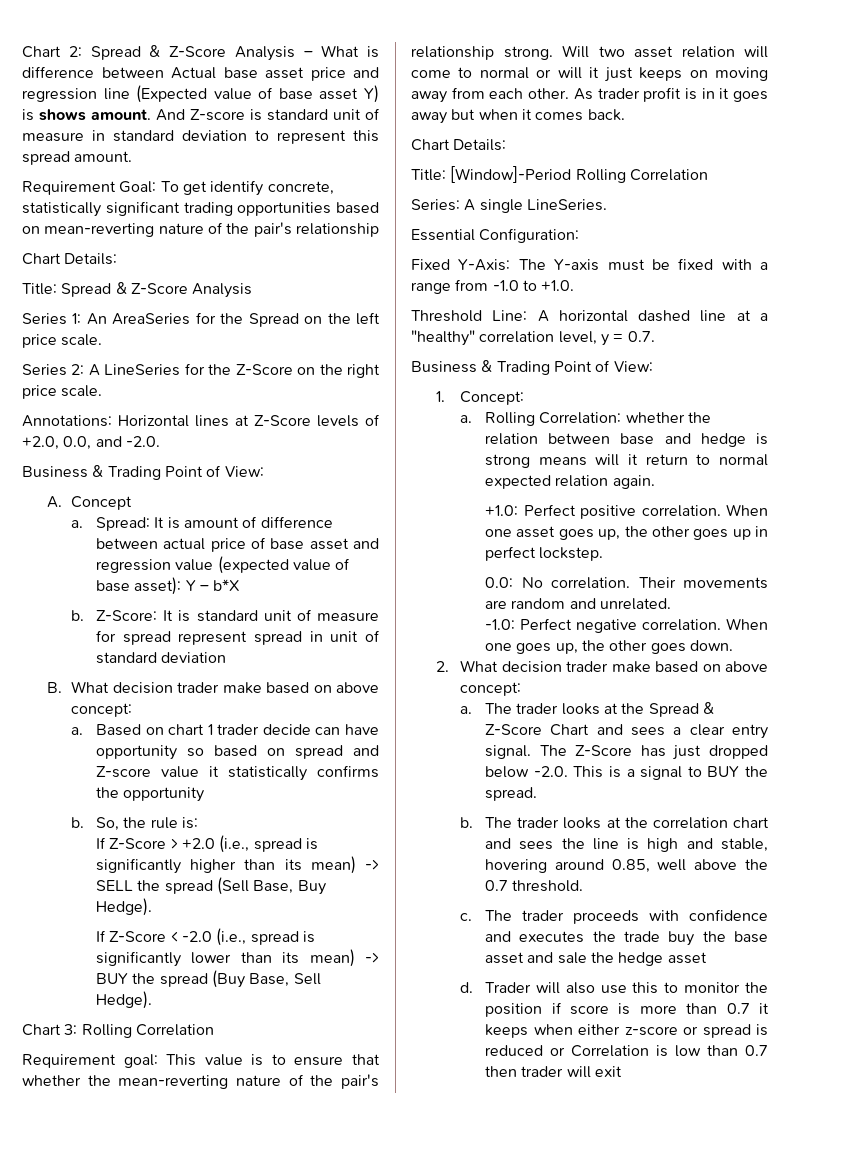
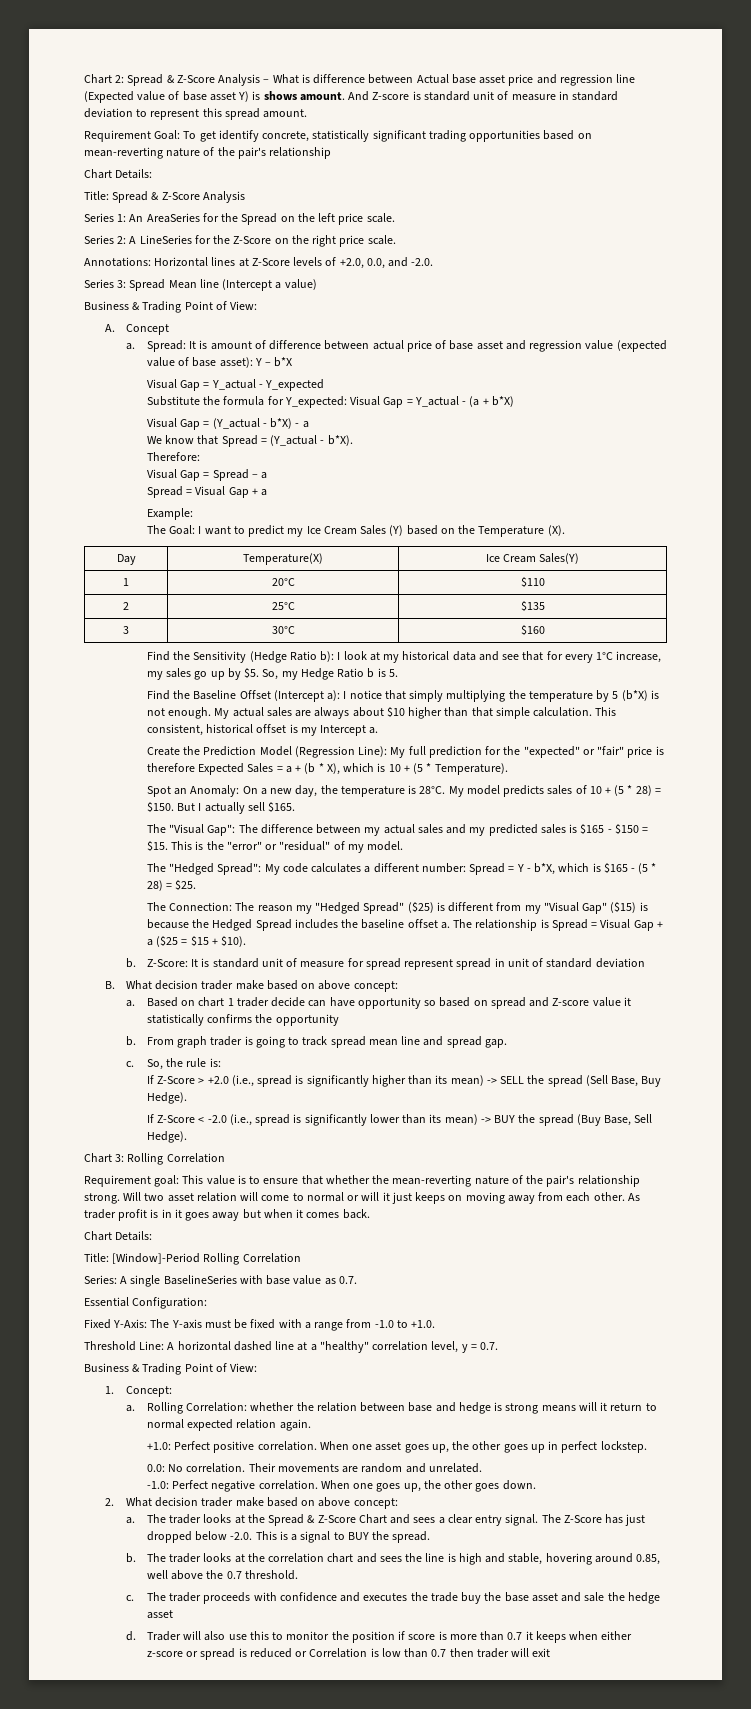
+ Series 3: Spread Mean line (Intercept a value)
+ Visual Gap = Y_actual - Y_expected
+ Substitute the formula for Y_expected: Visual Gap = Y_actual - (a + b*X)
+ Visual Gap = (Y_actual - b*X) - a
+ We know that Spread = (Y_actual - b*X).
+ Therefore:
+ Visual Gap = Spread – a
+ Spread = Visual Gap + a
+ Example:
+ The Goal: I want to predict my Ice Cream Sales (Y) based on the Temperature (X).
+ Day | Temperature(X) | Ice Cream Sales(Y)
+ 1 | 20°C | $110
+ 2 | 25°C | $135
+ 3 | 30°C | $160
+ Find the Sensitivity (Hedge Ratio b): I look at my historical data and see that for every 1°C increase, my sales go up by $5. So, my Hedge Ratio b is 5.
+ Find the Baseline Offset (Intercept a): I notice that simply multiplying the temperature by 5 (b*X) is not enough. My actual sales are always about $10 higher than that simple calculation. This consistent, historical offset is my Intercept a.
+ Create the Prediction Model (Regression Line): My full prediction for the "expected" or "fair" price is therefore Expected Sales = a + (b * X), which is 10 + (5 * Temperature).
+ Spot an Anomaly: On a new day, the temperature is 28°C. My model predicts sales of 10 + (5 * 28) = $150. But I actually sell $165.
+ The "Visual Gap": The difference between my actual sales and my predicted sales is $165 - $150 = $15. This is the "error" or "residual" of my model.
+ The "Hedged Spread": My code calculates a different number: Spread = Y - b*X, which is $165 - (5 * 28) = $25.
+ The Connection: The reason my "Hedged Spread" ($25) is different from my "Visual Gap" ($15) is because the Hedged Spread includes the baseline offset a. The relationship is Spread = Visual Gap + a ($25 = $15 + $10).
+ From graph trader is going to track spread mean line and spread gap.
+ c.
- Series: A single LineSeries.
+ Series: A single BaselineSeries with base value as 0.7.

